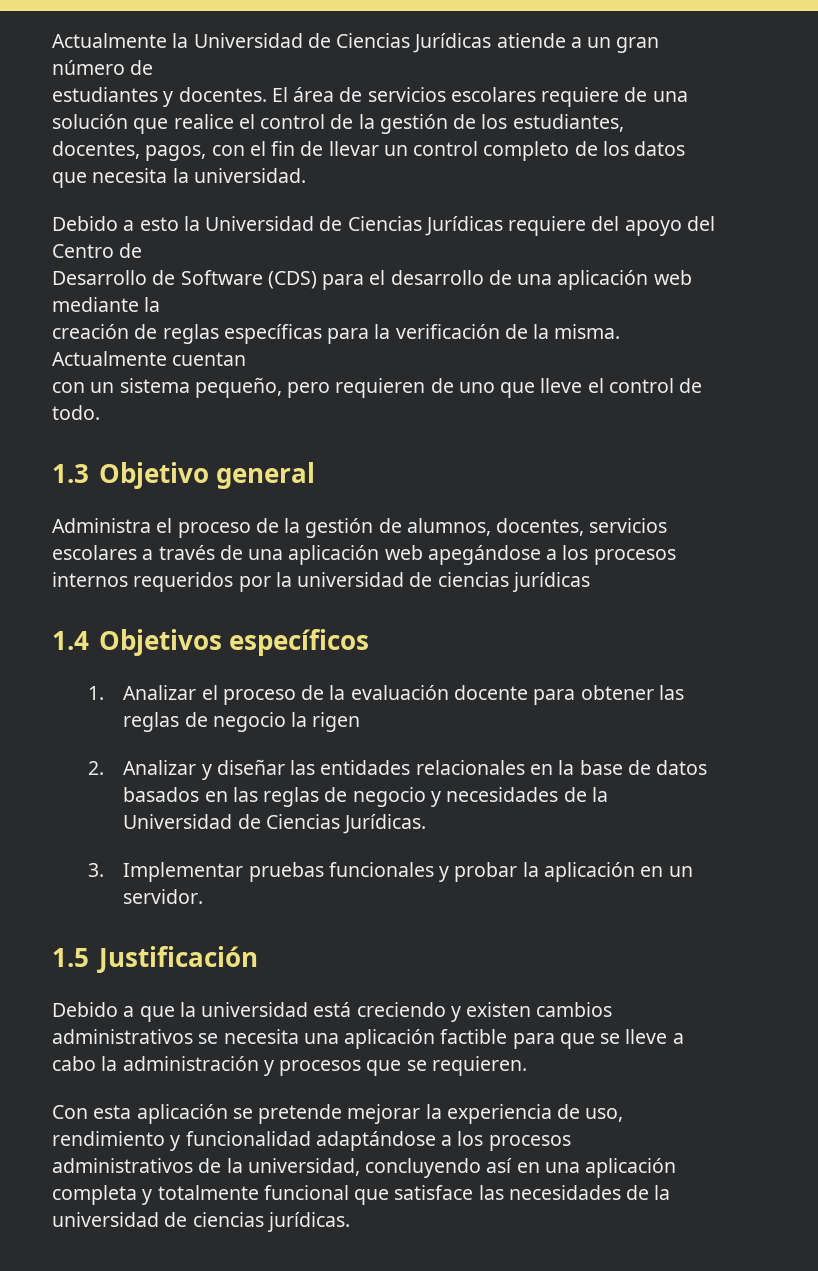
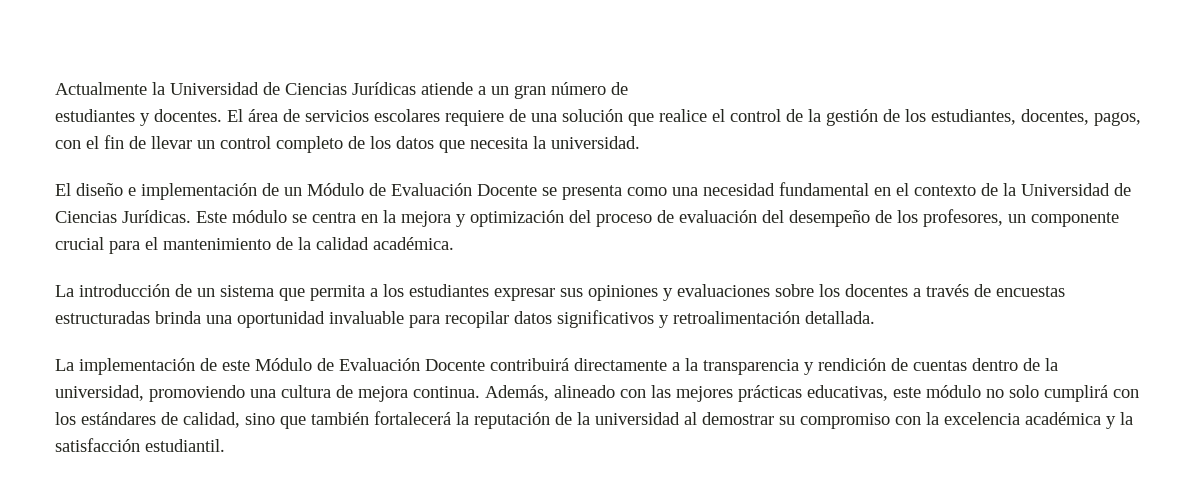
- Debido a esto la Universidad de Ciencias Jurídicas requiere del apoyo del Centro de
- Desarrollo de Software (CDS) para el desarrollo de una aplicación web mediante la
- creación de reglas específicas para la verificación de la misma. Actualmente cuentan
- con un sistema pequeño, pero requieren de uno que lleve el control de todo.
- 1.3 Objetivo general
- Administra el proceso de la gestión de alumnos, docentes, servicios escolares a través de una aplicación web apegándose a los procesos internos requeridos por la universidad de ciencias jurídicas
- 1.4 Objetivos específicos
- 1. Analizar el proceso de la evaluación docente para obtener las reglas de negocio la rigen
- 2. Analizar y diseñar las entidades relacionales en la base de datos basados en las reglas de negocio y necesidades de la Universidad de Ciencias Jurídicas.
- 3. Implementar pruebas funcionales y probar la aplicación en un servidor.
- 1.5 Justificación
- Debido a que la universidad está creciendo y existen cambios administrativos se necesita una aplicación factible para que se lleve a cabo la administración y procesos que se requieren.
- Con esta aplicación se pretende mejorar la experiencia de uso, rendimiento y funcionalidad adaptándose a los procesos administrativos de la universidad, concluyendo así en una aplicación completa y totalmente funcional que satisface las necesidades de la universidad de ciencias jurídicas.
+ El diseño e implementación de un Módulo de Evaluación Docente se presenta como una necesidad fundamental en el contexto de la Universidad de Ciencias Jurídicas. Este módulo se centra en la mejora y optimización del proceso de evaluación del desempeño de los profesores, un componente crucial para el mantenimiento de la calidad académica.
+ La introducción de un sistema que permita a los estudiantes expresar sus opiniones y evaluaciones sobre los docentes a través de encuestas estructuradas brinda una oportunidad invaluable para recopilar datos significativos y retroalimentación detallada.
+ La implementación de este Módulo de Evaluación Docente contribuirá directamente a la transparencia y rendición de cuentas dentro de la universidad, promoviendo una cultura de mejora continua. Además, alineado con las mejores prácticas educativas, este módulo no solo cumplirá con los estándares de calidad, sino que también fortalecerá la reputación de la universidad al demostrar su compromiso con la excelencia académica y la satisfacción estudiantil.

